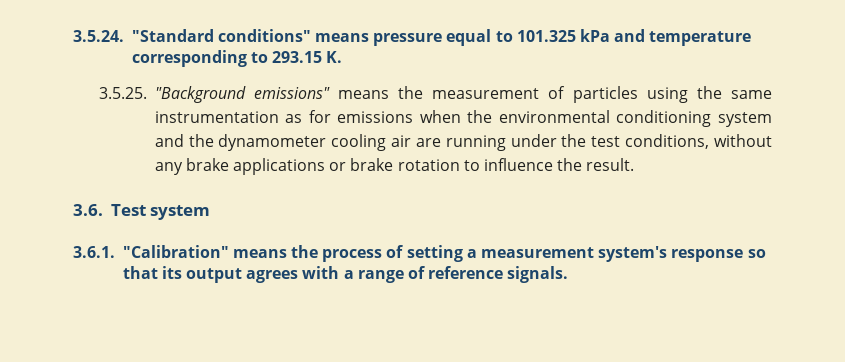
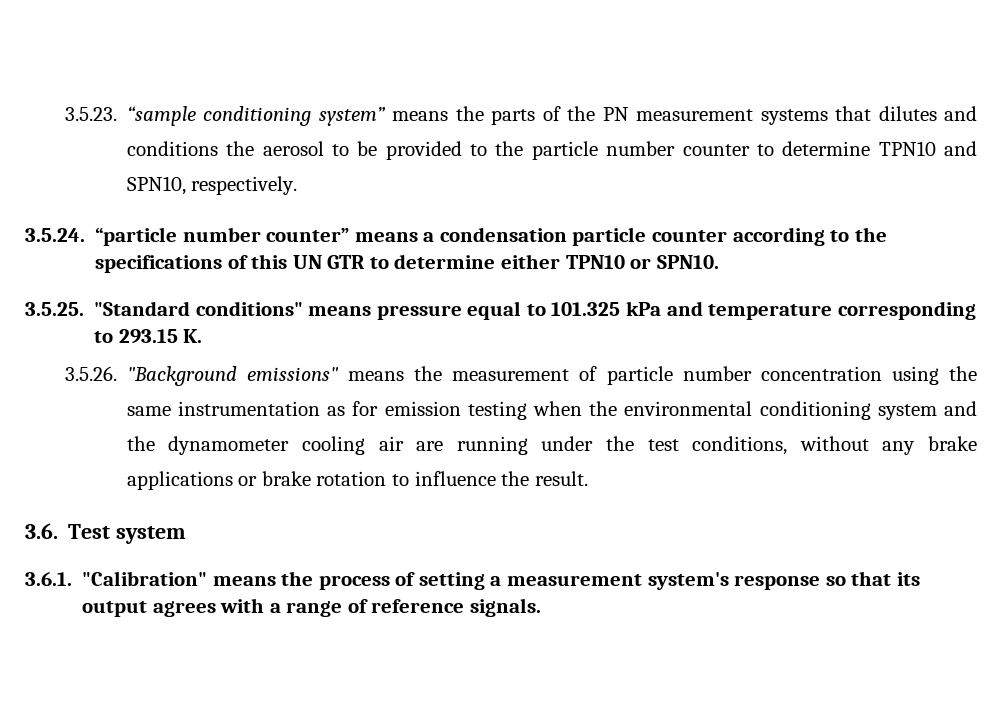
- 3.5.24. "Standard conditions" means pressure equal to 101.325 kPa and temperature corresponding to 293.15 K.
+ 3.5.23. “sample conditioning system” means the parts of the PN measurement systems that dilutes and conditions the aerosol to be provided to the particle number counter to determine TPN10 and SPN10, respectively.
+ 3.5.24. “particle number counter” means a condensation particle counter according to the specifications of this UN GTR to determine either TPN10 or SPN10.
+ 3.5.25. "Standard conditions" means pressure equal to 101.325 kPa and temperature corresponding to 293.15 K.
- 3.5.25. "Background emissions" means the measurement of particles using the same instrumentation as for emissions when the environmental conditioning system and the dynamometer cooling air are running under the test conditions, without any brake applications or brake rotation to influence the result.
+ 3.5.26. "Background emissions" means the measurement of particle number concentration using the same instrumentation as for emission testing when the environmental conditioning system and the dynamometer cooling air are running under the test conditions, without any brake applications or brake rotation to influence the result.

